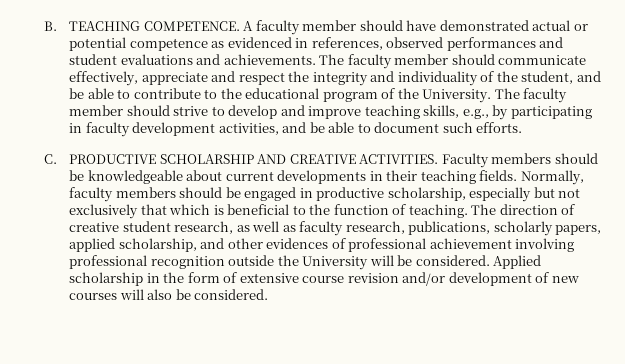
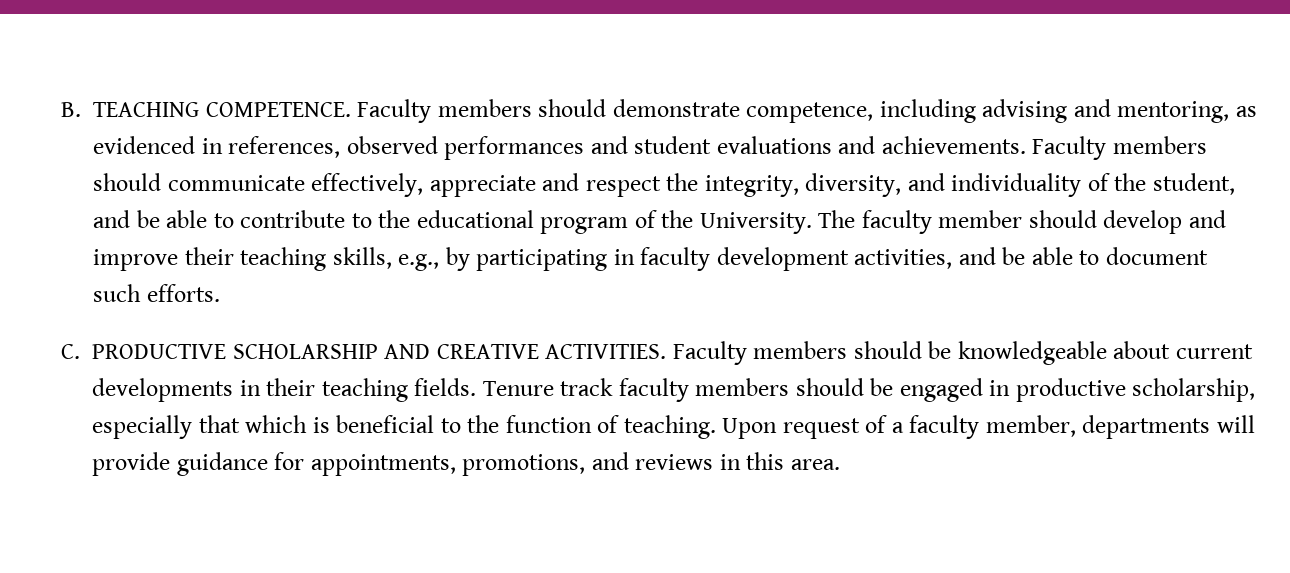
- A faculty member should have demonstrated actual or potential competence as evidenced in references, observed performances and student evaluations and achievements.
+ Faculty members should demonstrate competence, including advising and mentoring, as evidenced in references, observed performances and student evaluations and achievements.
- The faculty member should communicate effectively, appreciate and respect the integrity and individuality of the student, and be able to contribute to the educational program of the University.
+ Faculty members should communicate effectively, appreciate and respect the integrity, diversity, and individuality of the student, and be able to contribute to the educational program of the University.
- The faculty member should strive to develop and improve teaching skills, e.g., by participating in faculty development activities, and be able to document such efforts.
+ The faculty member should develop and improve their teaching skills, e.g., by participating in faculty development activities, and be able to document such efforts.
- Normally, faculty members should be engaged in productive scholarship, especially but not exclusively that which is beneficial to the function of teaching.
+ Tenure track faculty members should be engaged in productive scholarship, especially that which is beneficial to the function of teaching.
- The direction of creative student research, as well as faculty research, publications, scholarly papers, applied scholarship, and other evidences of professional achievement involving professional recognition outside the University will be considered. Applied scholarship in the form of extensive course revision and/or development of new courses will also be considered.
+ Upon request of a faculty member, departments will provide guidance for appointments, promotions, and reviews in this area.

